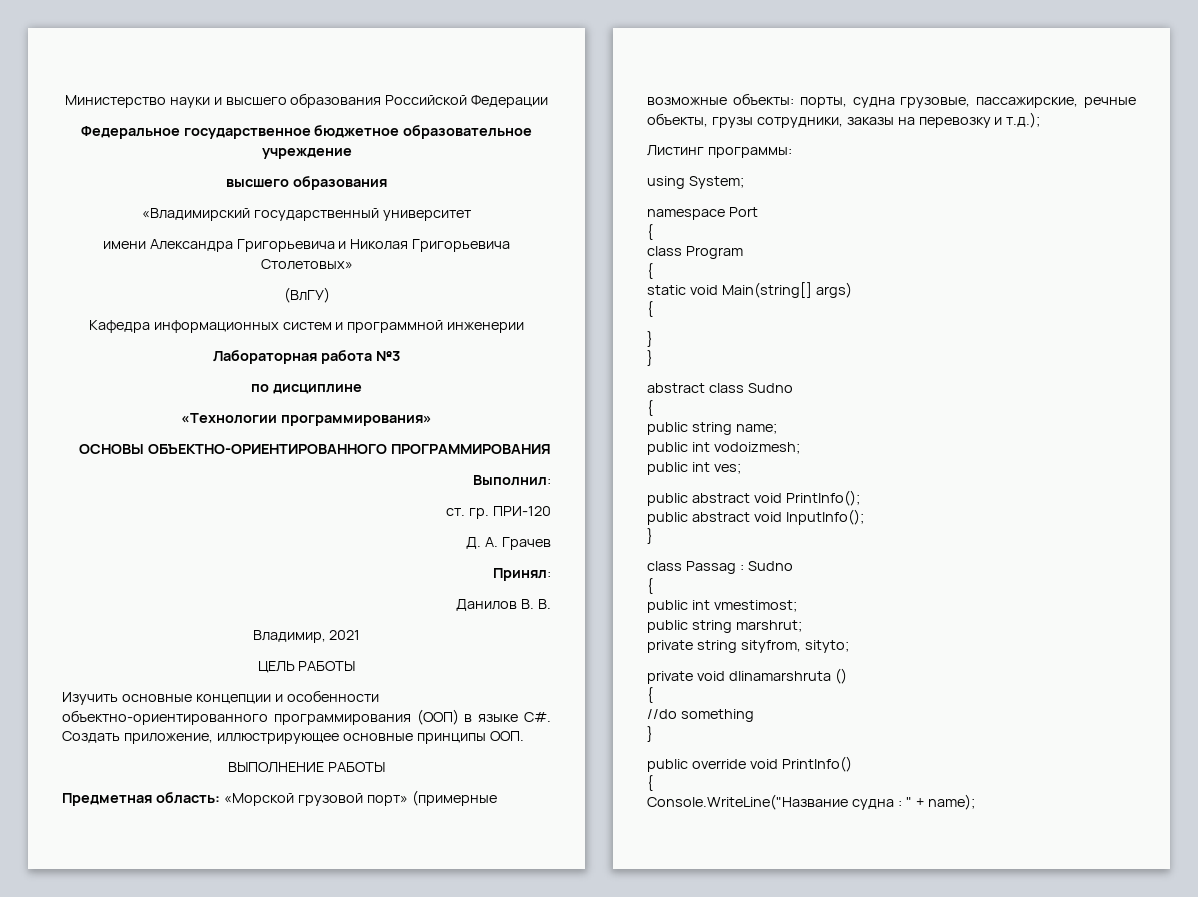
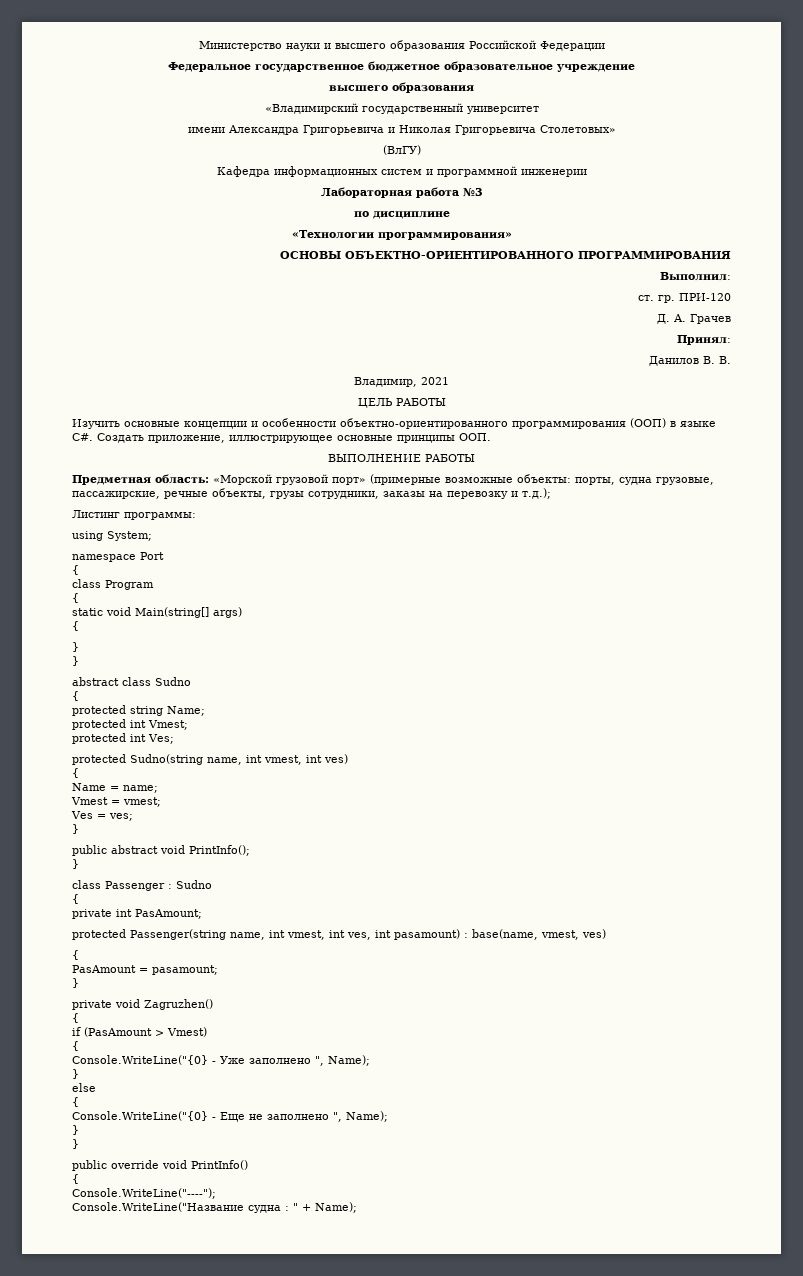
- public string name;
- public int vodoizmesh;
- public int ves;
+ protected string Name;
+ protected int Vmest;
+ protected int Ves;
+ protected Sudno(string name, int vmest, int ves)
+ {
+ Name = name;
+ Vmest = vmest;
+ Ves = ves;
+ }
- public abstract void InputInfo();
- class Passag : Sudno
+ class Passenger : Sudno
- public int vmestimost;
- public string marshrut;
- private string sityfrom, sityto;
+ private int PasAmount;
+ protected Passenger(string name, int vmest, int ves, int pasamount) : base(name, vmest, ves)
+ {
+ PasAmount = pasamount;
+ }
- private void dlinamarshruta ()
+ private void Zagruzhen()
  {
- //do something
+ if (PasAmount > Vmest)
+ {
+ Console.WriteLine("{0} - Уже заполнено ", Name);
+ }
+ else
+ {
+ Console.WriteLine("{0} - Еще не заполнено ", Name);
+ }
+ Console.WriteLine("----");
- Console.WriteLine("Название судна : " + name);
+ Console.WriteLine("Название судна : " + Name);

